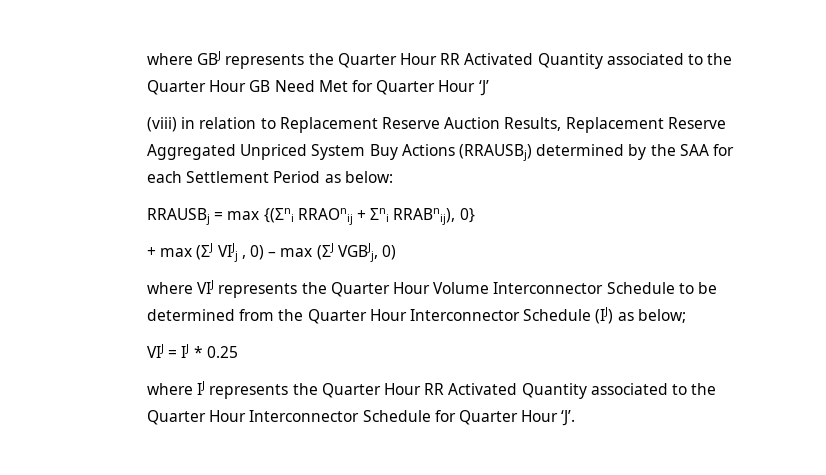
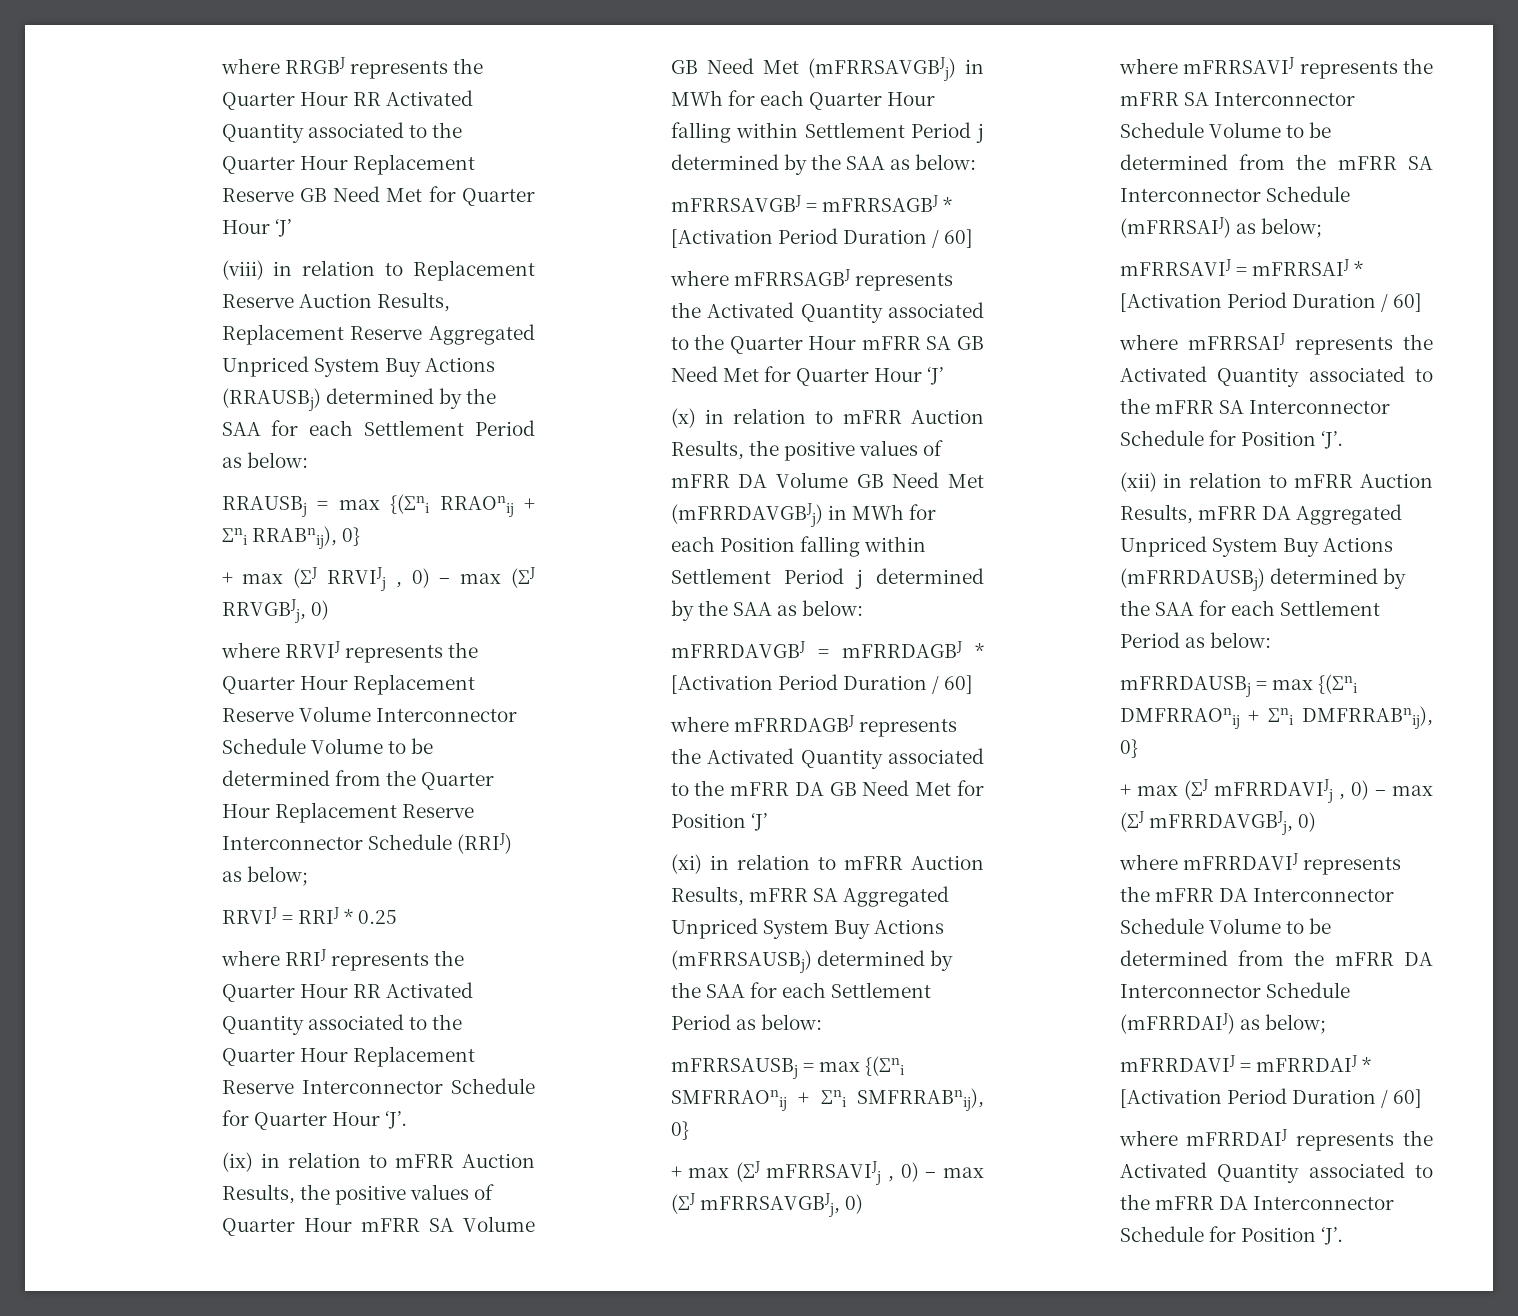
- where GBJ represents the Quarter Hour RR Activated Quantity associated to the Quarter Hour GB Need Met for Quarter Hour ‘J’
+ where RRGBJ represents the Quarter Hour RR Activated Quantity associated to the Quarter Hour Replacement Reserve GB Need Met for Quarter Hour ‘J’
- + max (ΣJ VIJj , 0) – max (ΣJ VGBJj, 0)
- where VIJ represents the Quarter Hour Volume Interconnector Schedule to be determined from the Quarter Hour Interconnector Schedule (IJ) as below;
- VIJ = IJ * 0.25
+ + max (ΣJ RRVIJj , 0) – max (ΣJ RRVGBJj, 0)
+ where RRVIJ represents the Quarter Hour Replacement Reserve Volume Interconnector Schedule Volume to be determined from the Quarter Hour Replacement Reserve Interconnector Schedule (RRIJ) as below;
+ RRVIJ = RRIJ * 0.25
- where IJ represents the Quarter Hour RR Activated Quantity associated to the Quarter Hour Interconnector Schedule for Quarter Hour ‘J’.
+ where RRIJ represents the Quarter Hour RR Activated Quantity associated to the Quarter Hour Replacement Reserve Interconnector Schedule for Quarter Hour ‘J’.
+ (ix) in relation to mFRR Auction Results, the positive values of Quarter Hour mFRR SA Volume GB Need Met (mFRRSAVGBJj) in MWh for each Quarter Hour falling within Settlement Period j determined by the SAA as below:
+ mFRRSAVGBJ = mFRRSAGBJ * [Activation Period Duration / 60]
+ where mFRRSAGBJ represents the Activated Quantity associated to the Quarter Hour mFRR SA GB Need Met for Quarter Hour ‘J’
+ (x) in relation to mFRR Auction Results, the positive values of mFRR DA Volume GB Need Met (mFRRDAVGBJj) in MWh for each Position falling within Settlement Period j determined by the SAA as below:
+ mFRRDAVGBJ = mFRRDAGBJ * [Activation Period Duration / 60]
+ where mFRRDAGBJ represents the Activated Quantity associated to the mFRR DA GB Need Met for Position ‘J’
+ (xi) in relation to mFRR Auction Results, mFRR SA Aggregated Unpriced System Buy Actions (mFRRSAUSBj) determined by the SAA for each Settlement Period as below:
+ mFRRSAUSBj = max {(Σni SMFRRAOnij + Σni SMFRRABnij), 0}
+ + max (ΣJ mFRRSAVIJj , 0) – max (ΣJ mFRRSAVGBJj, 0)
+ where mFRRSAVIJ represents the mFRR SA Interconnector Schedule Volume to be determined from the mFRR SA Interconnector Schedule (mFRRSAIJ) as below;
+ mFRRSAVIJ = mFRRSAIJ * [Activation Period Duration / 60]
+ where mFRRSAIJ represents the Activated Quantity associated to the mFRR SA Interconnector Schedule for Position ‘J’.
+ (xii) in relation to mFRR Auction Results, mFRR DA Aggregated Unpriced System Buy Actions (mFRRDAUSBj) determined by the SAA for each Settlement Period as below:
+ mFRRDAUSBj = max {(Σni DMFRRAOnij + Σni DMFRRABnij), 0}
+ + max (ΣJ mFRRDAVIJj , 0) – max (ΣJ mFRRDAVGBJj, 0)
+ where mFRRDAVIJ represents the mFRR DA Interconnector Schedule Volume to be determined from the mFRR DA Interconnector Schedule (mFRRDAIJ) as below;
+ mFRRDAVIJ = mFRRDAIJ * [Activation Period Duration / 60]
+ where mFRRDAIJ represents the Activated Quantity associated to the mFRR DA Interconnector Schedule for Position ‘J’.

